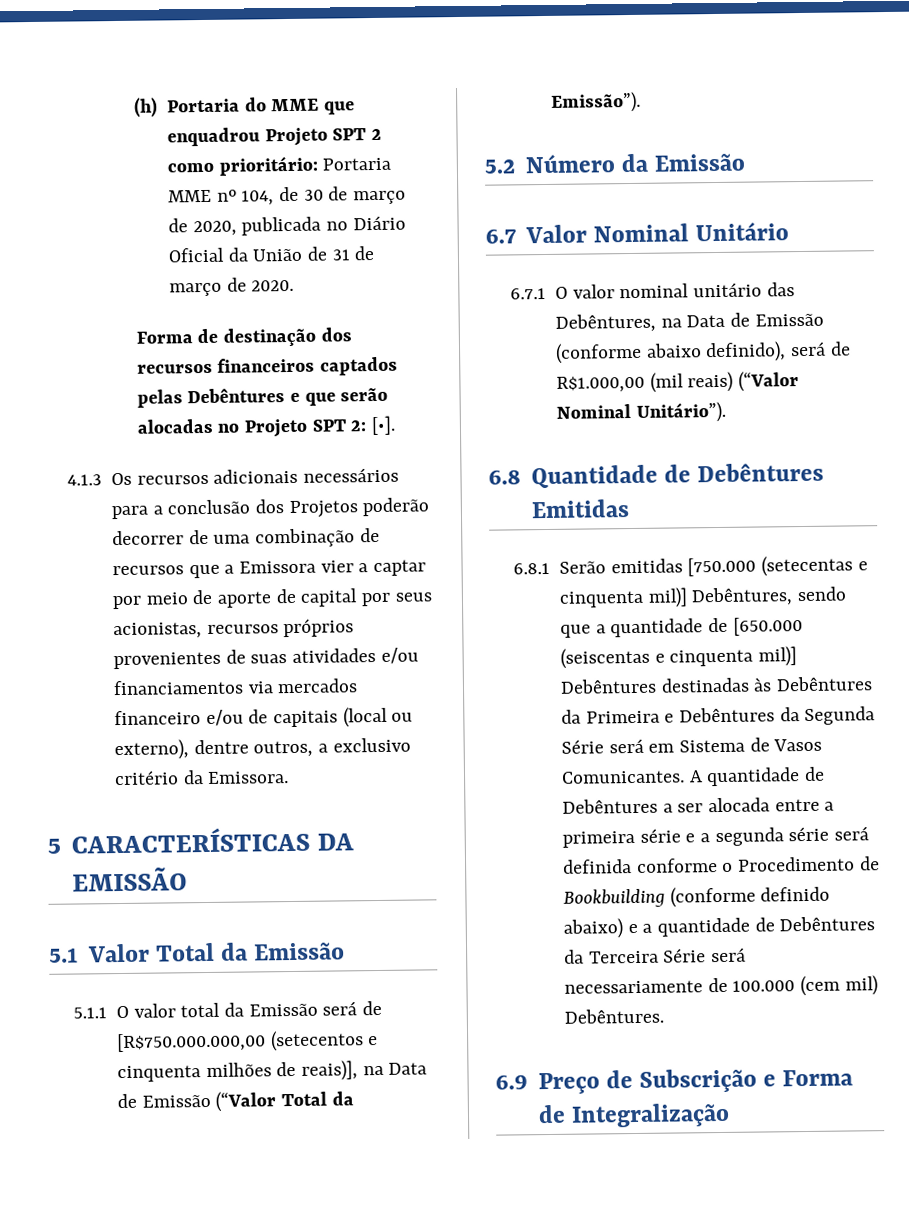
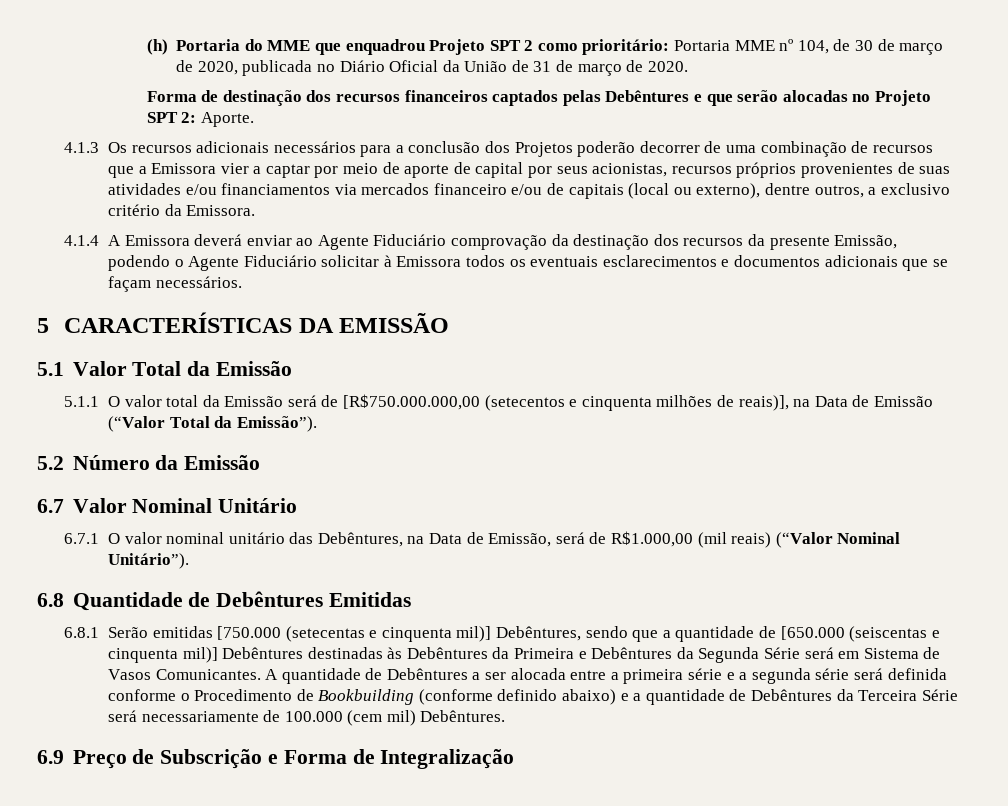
- Forma de destinação dos recursos financeiros captados pelas Debêntures e que serão alocadas no Projeto SPT 2: [•].
+ Forma de destinação dos recursos financeiros captados pelas Debêntures e que serão alocadas no Projeto SPT 2: Aporte.
+ 4.1.4 A Emissora deverá enviar ao Agente Fiduciário comprovação da destinação dos recursos da presente Emissão, podendo o Agente Fiduciário solicitar à Emissora todos os eventuais esclarecimentos e documentos adicionais que se façam necessários.
- 6.7.1 O valor nominal unitário das Debêntures, na Data de Emissão (conforme abaixo definido), será de R$1.000,00 (mil reais) (“Valor Nominal Unitário”).
+ 6.7.1 O valor nominal unitário das Debêntures, na Data de Emissão, será de R$1.000,00 (mil reais) (“Valor Nominal Unitário”).

